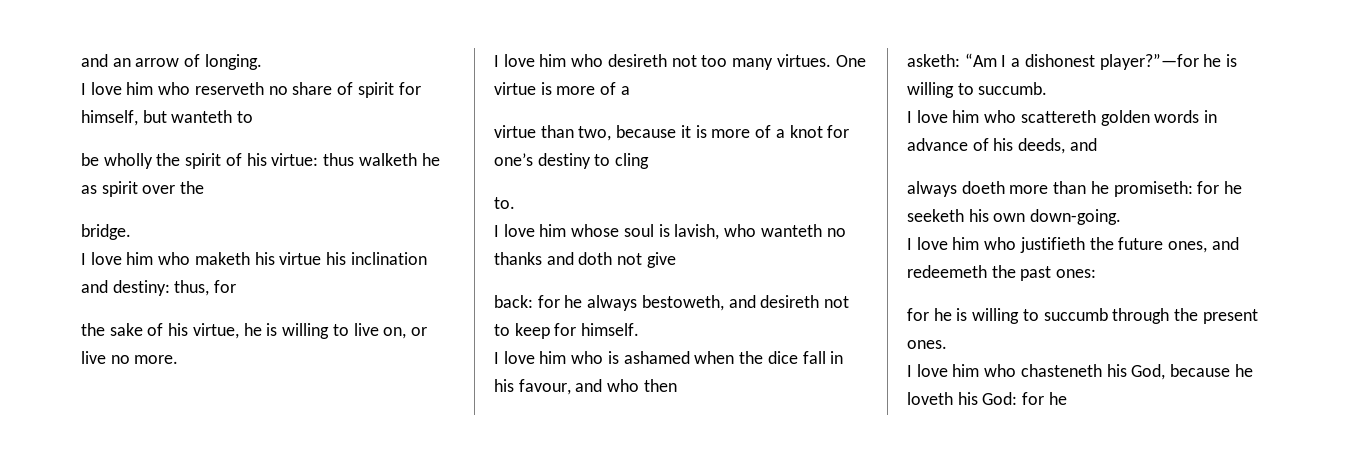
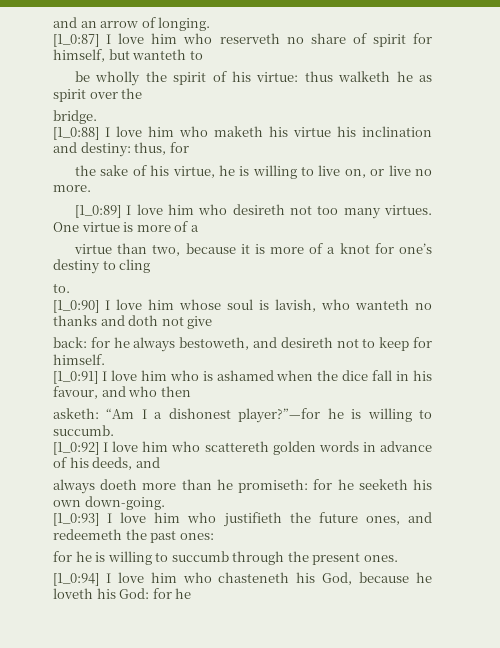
- I love him who reserveth no share of spirit for himself, but wanteth to
+ [1_0:87] I love him who reserveth no share of spirit for himself, but wanteth to
- I love him who maketh his virtue his inclination and destiny: thus, for
+ [1_0:88] I love him who maketh his virtue his inclination and destiny: thus, for
- I love him who desireth not too many virtues.
+ [1_0:89] I love him who desireth not too many virtues.
- I love him whose soul is lavish, who wanteth no thanks and doth not give
+ [1_0:90] I love him whose soul is lavish, who wanteth no thanks and doth not give
- I love him who is ashamed when the dice fall in his favour, and who then
+ [1_0:91] I love him who is ashamed when the dice fall in his favour, and who then
- I love him who scattereth golden words in advance of his deeds, and
+ [1_0:92] I love him who scattereth golden words in advance of his deeds, and
- I love him who justifieth the future ones, and redeemeth the past ones:
+ [1_0:93] I love him who justifieth the future ones, and redeemeth the past ones:
- I love him who chasteneth his God, because he loveth his God: for he
+ [1_0:94] I love him who chasteneth his God, because he loveth his God: for he

